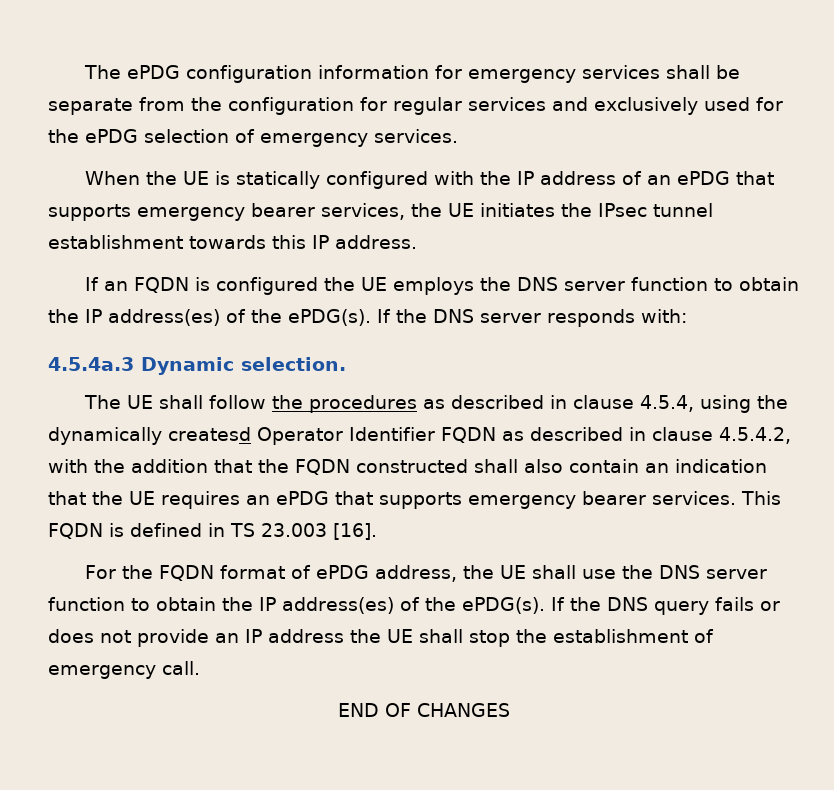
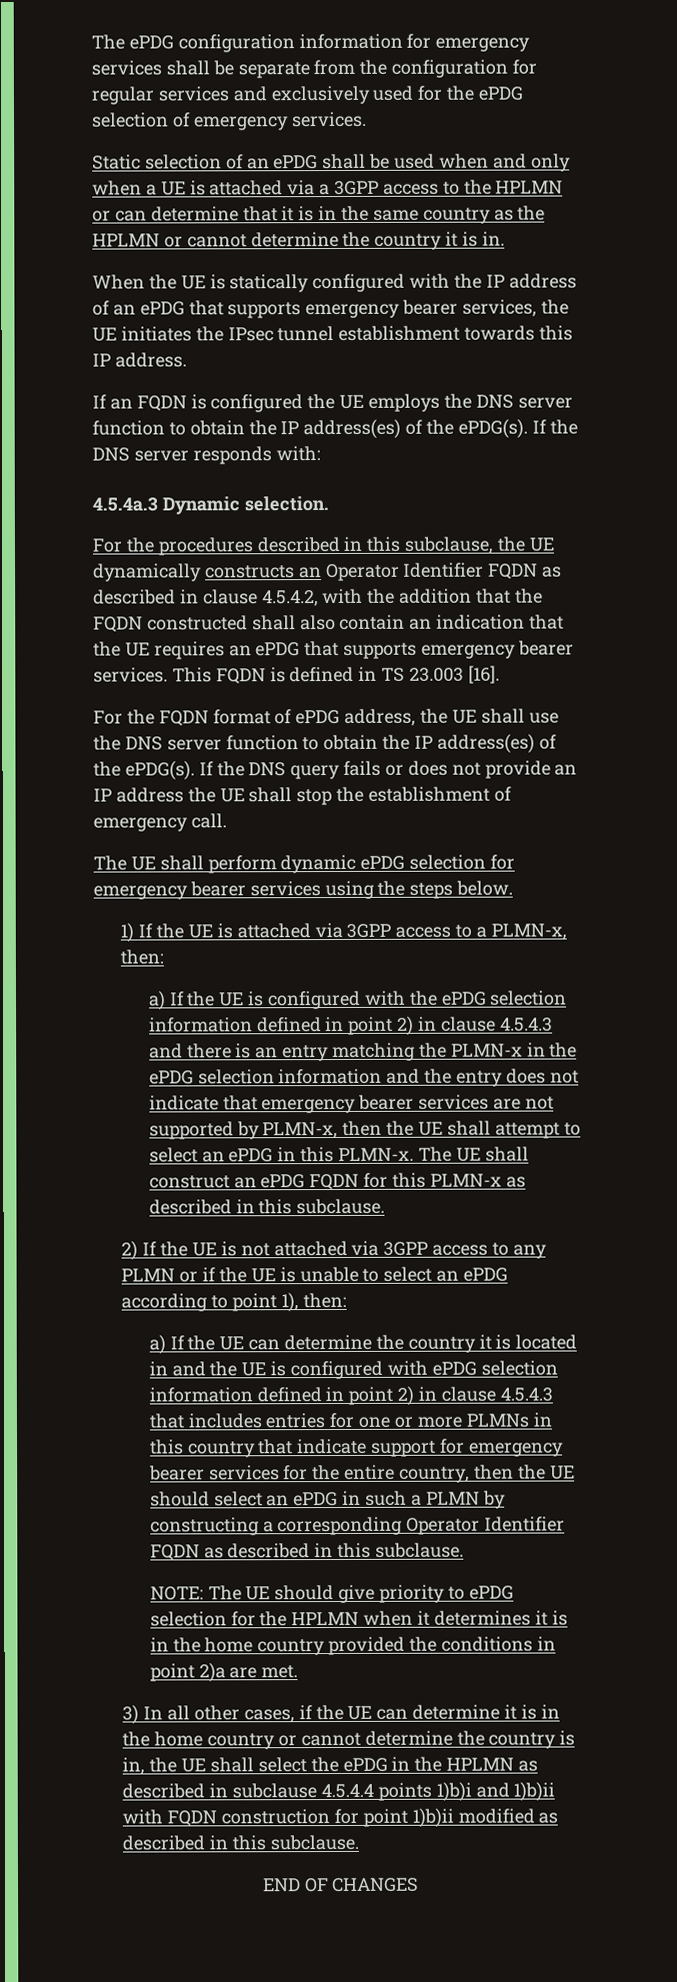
+ Static selection of an ePDG shall be used when and only when a UE is attached via a 3GPP access to the HPLMN or can determine that it is in the same country as the HPLMN or cannot determine the country it is in.
- The UE shall follow the procedures as described in clause 4.5.4, using the dynamically createsd Operator Identifier FQDN as described in clause 4.5.4.2, with the addition that the FQDN constructed shall also contain an indication that the UE requires an ePDG that supports emergency bearer services.
+ For the procedures described in this subclause, the UE dynamically constructs an Operator Identifier FQDN as described in clause 4.5.4.2, with the addition that the FQDN constructed shall also contain an indication that the UE requires an ePDG that supports emergency bearer services.
+ The UE shall perform dynamic ePDG selection for emergency bearer services using the steps below.
+ 1) If the UE is attached via 3GPP access to a PLMN-x, then:
+ a) If the UE is configured with the ePDG selection information defined in point 2) in clause 4.5.4.3 and there is an entry matching the PLMN-x in the ePDG selection information and the entry does not indicate that emergency bearer services are not supported by PLMN-x, then the UE shall attempt to select an ePDG in this PLMN-x. The UE shall construct an ePDG FQDN for this PLMN-x as described in this subclause.
+ 2) If the UE is not attached via 3GPP access to any PLMN or if the UE is unable to select an ePDG according to point 1), then:
+ a) If the UE can determine the country it is located in and the UE is configured with ePDG selection information defined in point 2) in clause 4.5.4.3 that includes entries for one or more PLMNs in this country that indicate support for emergency bearer services for the entire country, then the UE should select an ePDG in such a PLMN by constructing a corresponding Operator Identifier FQDN as described in this subclause.
+ NOTE: The UE should give priority to ePDG selection for the HPLMN when it determines it is in the home country provided the conditions in point 2)a are met.
+ 3) In all other cases, if the UE can determine it is in the home country or cannot determine the country is in, the UE shall select the ePDG in the HPLMN as described in subclause 4.5.4.4 points 1)b)i and 1)b)ii with FQDN construction for point 1)b)ii modified as described in this subclause.

